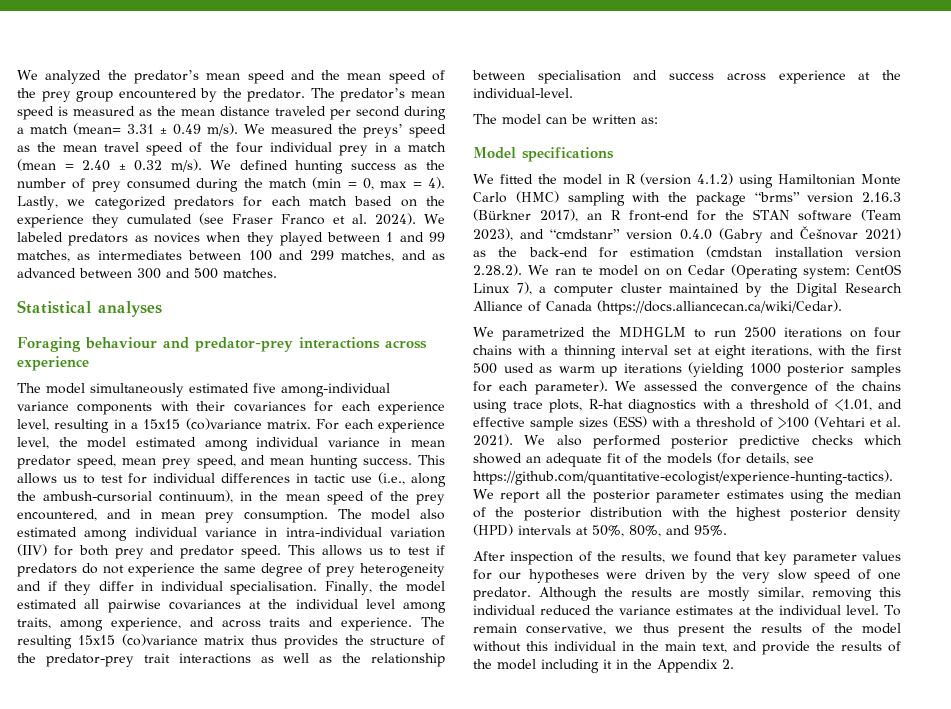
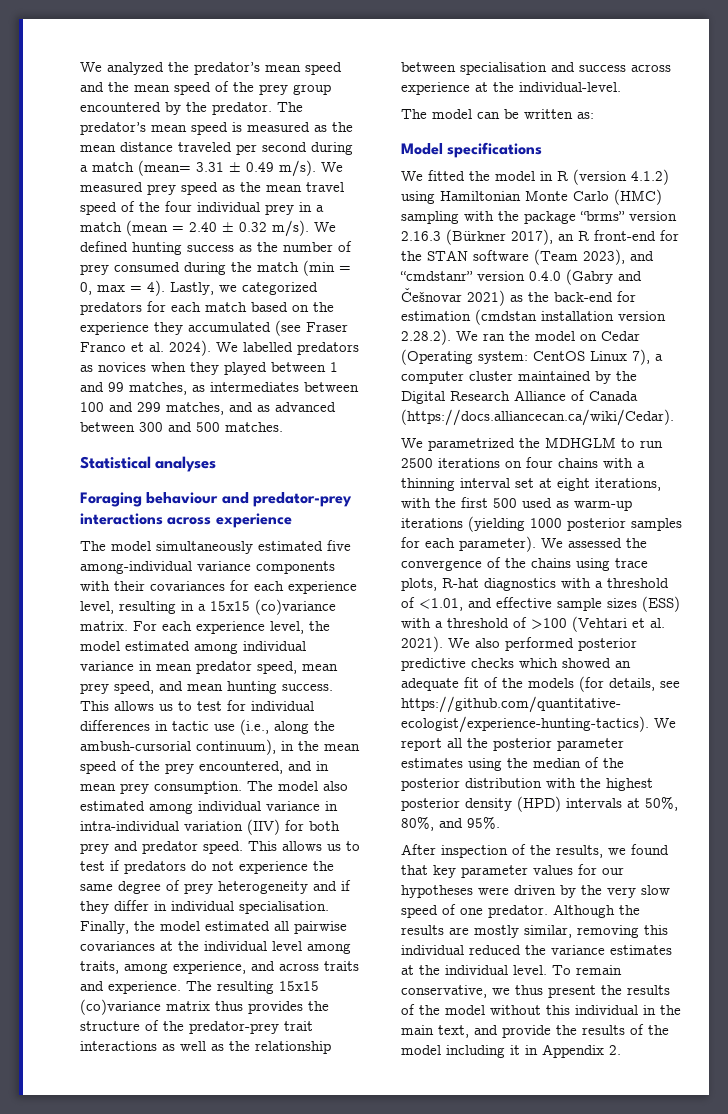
- We measured the preys’ speed as the mean travel speed of the four individual prey in a match (mean = 2.40 ± 0.32 m/s).
+ We measured prey speed as the mean travel speed of the four individual prey in a match (mean = 2.40 ± 0.32 m/s).
- Lastly, we categorized predators for each match based on the experience they cumulated (see Fraser Franco et al. 2024).
+ Lastly, we categorized predators for each match based on the experience they accumulated (see Fraser Franco et al. 2024).
- We labeled predators as novices when they played between 1 and 99 matches, as intermediates between 100 and 299 matches, and as advanced between 300 and 500 matches.
+ We labelled predators as novices when they played between 1 and 99 matches, as intermediates between 100 and 299 matches, and as advanced between 300 and 500 matches.
- We fitted the model in R (version 4.1.2) using Hamiltonian Monte Carlo (HMC) sampling with the package “brms” version 2.16.3 (Bürkner 2017), an R front-end for the STAN software (Team 2023), and “cmdstanr” version 0.4.0 (Gabry and Češnovar 2021) as the back-end for estimation (cmdstan installation version 2.28.2). We ran te model on on Cedar (Operating system:
+ We fitted the model in R (version 4.1.2) using Hamiltonian Monte Carlo (HMC) sampling with the package “brms” version 2.16.3 (Bürkner 2017), an R front-end for the STAN software (Team 2023), and “cmdstanr” version 0.4.0 (Gabry and Češnovar 2021) as the back-end for estimation (cmdstan installation version 2.28.2). We ran the model on Cedar (Operating system:
- We parametrized the MDHGLM to run 2500 iterations on four chains with a thinning interval set at eight iterations, with the first 500 used as warm up iterations (yielding 1000 posterior samples for each parameter).
+ We parametrized the MDHGLM to run 2500 iterations on four chains with a thinning interval set at eight iterations, with the first 500 used as warm-up iterations (yielding 1000 posterior samples for each parameter).
- To remain conservative, we thus present the results of the model without this individual in the main text, and provide the results of the model including it in the Appendix 2.
+ To remain conservative, we thus present the results of the model without this individual in the main text, and provide the results of the model including it in Appendix 2.

